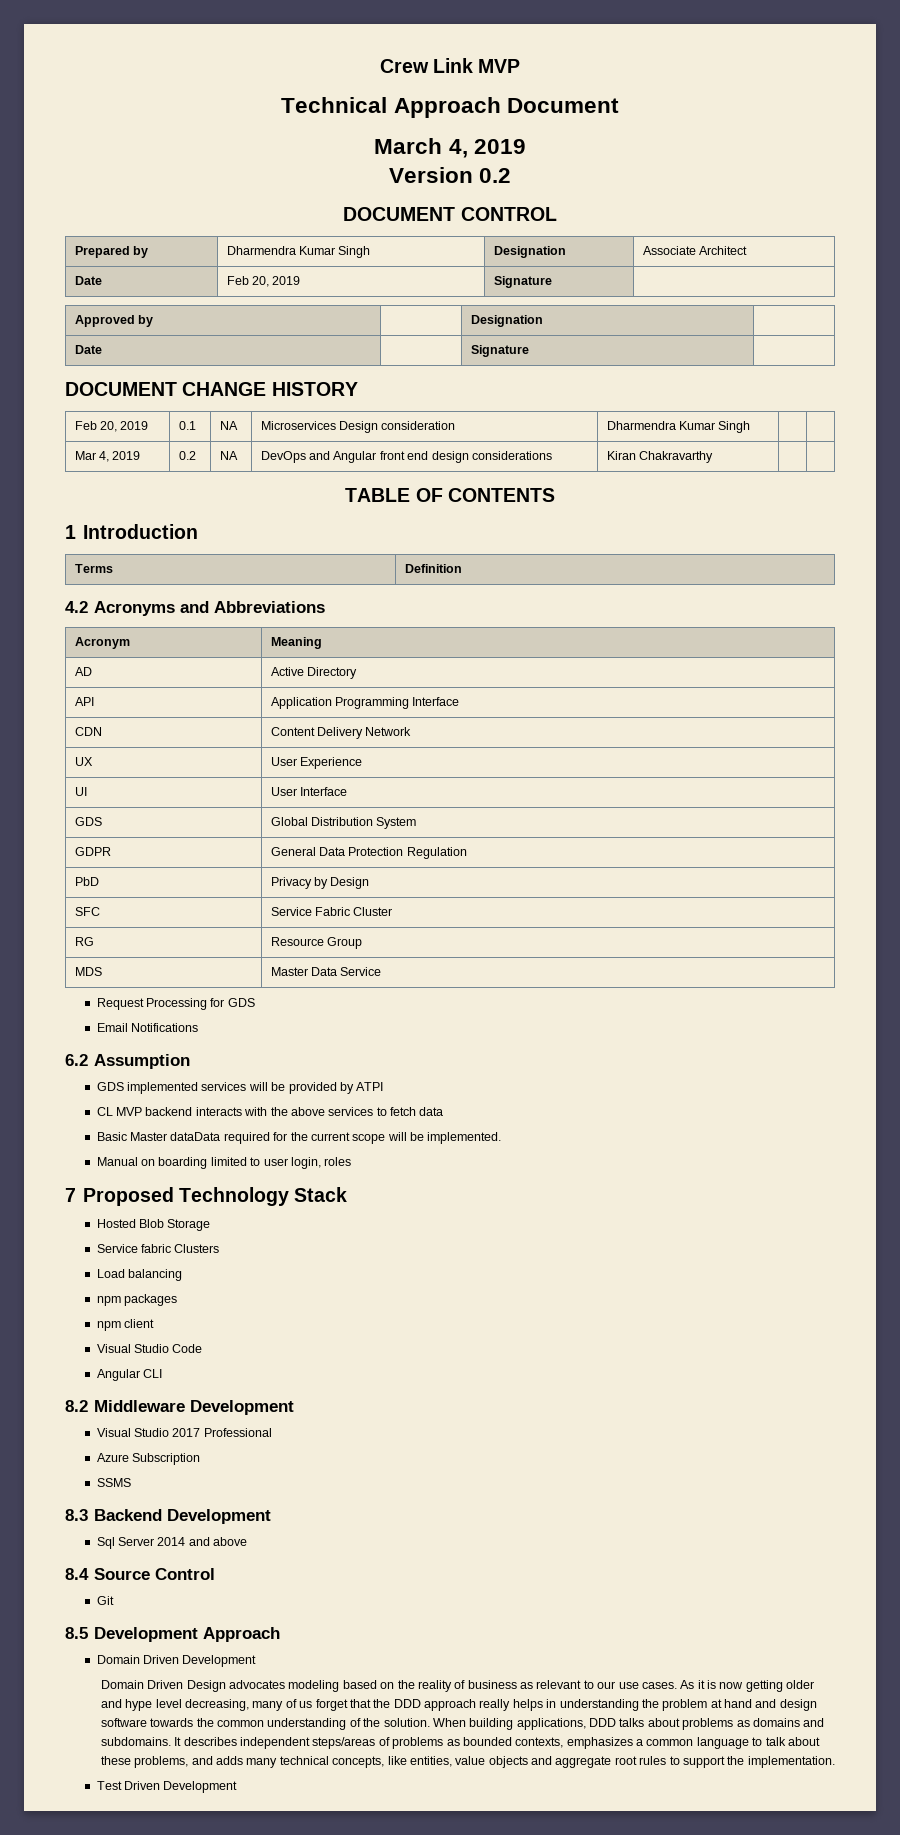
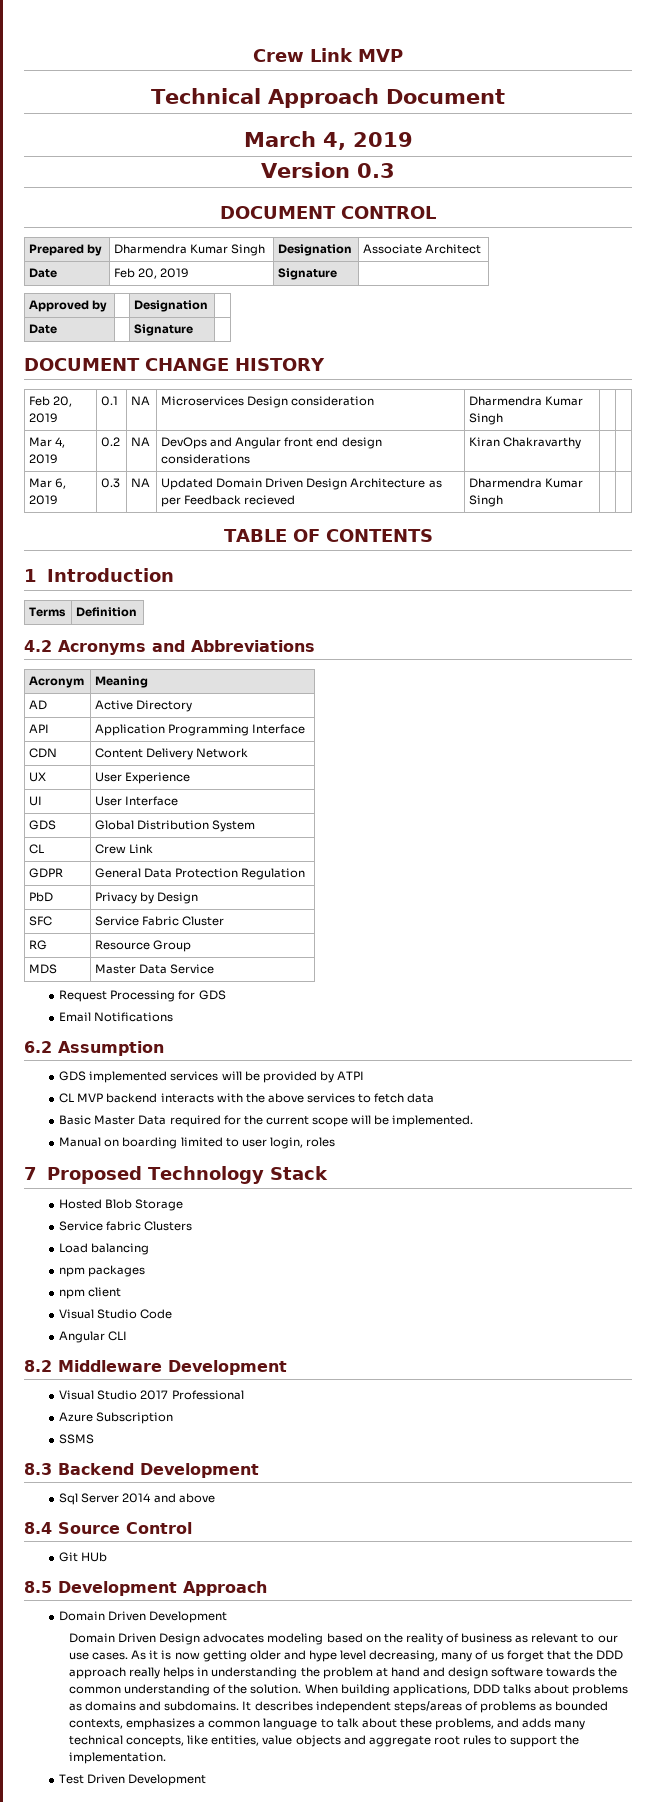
- Version 0.2
+ Version 0.3
+ Mar 6, 2019 | 0.3 | NA | Updated Domain Driven Design Architecture as per Feedback recieved | Dharmendra Kumar Singh | |
+ CL | Crew Link
- Basic Master dataData required for the current scope will be implemented.
+ Basic Master Data required for the current scope will be implemented.
- Git
+ Git HUb

